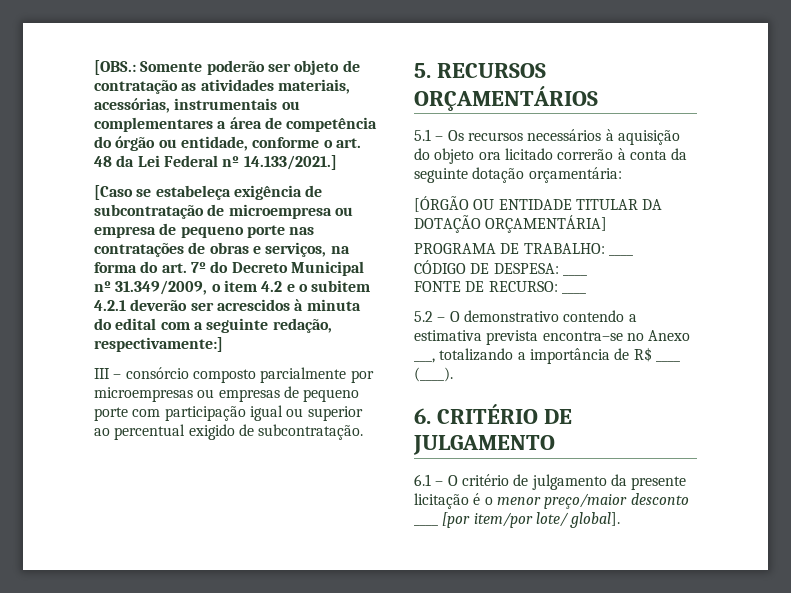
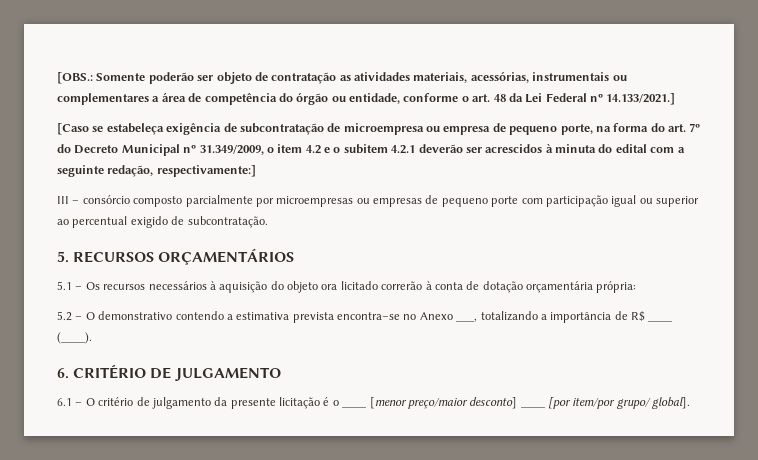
- [Caso se estabeleça exigência de subcontratação de microempresa ou empresa de pequeno porte nas contratações de obras e serviços, na forma do art. 7º do Decreto Municipal nº 31.349/2009, o item 4.2 e o subitem 4.2.1 deverão ser acrescidos à minuta do edital com a seguinte redação, respectivamente:]
+ [Caso se estabeleça exigência de subcontratação de microempresa ou empresa de pequeno porte, na forma do art. 7º do Decreto Municipal nº 31.349/2009, o item 4.2 e o subitem 4.2.1 deverão ser acrescidos à minuta do edital com a seguinte redação, respectivamente:]
- 5.1 – Os recursos necessários à aquisição do objeto ora licitado correrão à conta da seguinte dotação orçamentária:
- [ÓRGÃO OU ENTIDADE TITULAR DA DOTAÇÃO ORÇAMENTÁRIA]
- PROGRAMA DE TRABALHO: ____
- CÓDIGO DE DESPESA: ____
- FONTE DE RECURSO: ____
+ 5.1 – Os recursos necessários à aquisição do objeto ora licitado correrão à conta de dotação orçamentária própria:
- 6.1 – O critério de julgamento da presente licitação é o menor preço/maior desconto ____ [por item/por lote/ global].
+ 6.1 – O critério de julgamento da presente licitação é o ____ [menor preço/maior desconto] ____ [por item/por grupo/ global].

